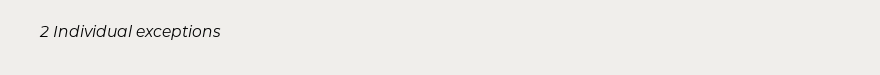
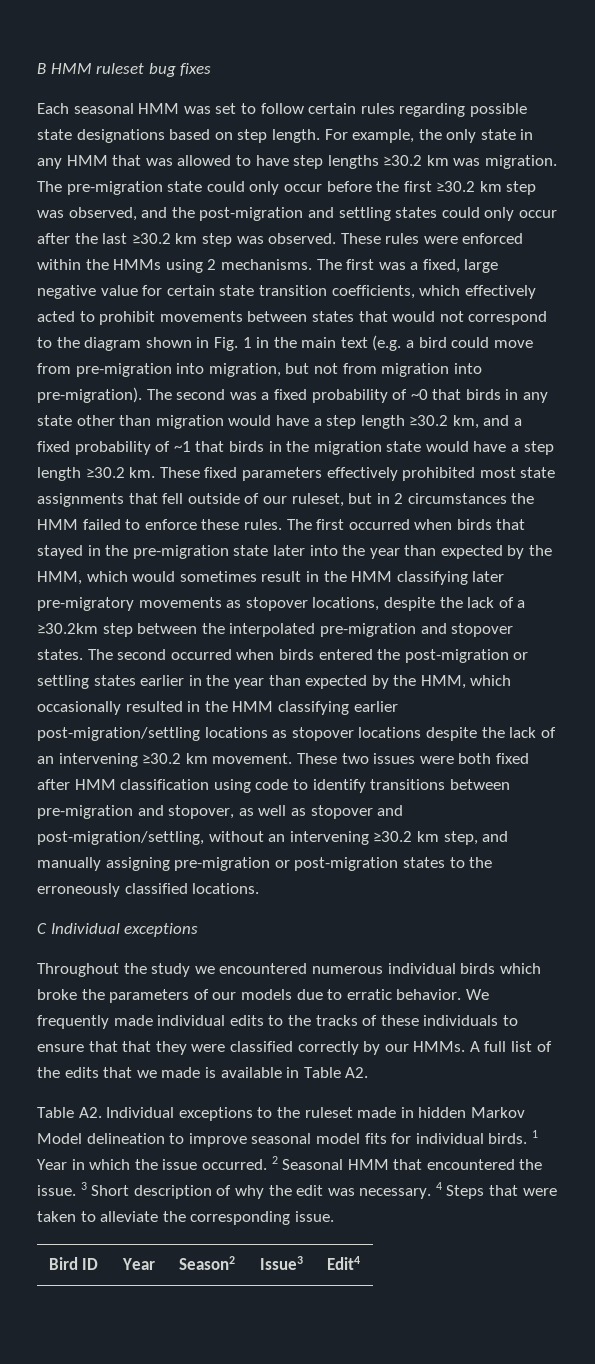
- 2 Individual exceptions
+ B HMM ruleset bug fixes
+ Each seasonal HMM was set to follow certain rules regarding possible state designations based on step length. For example, the only state in any HMM that was allowed to have step lengths ≥30.2 km was migration. The pre-migration state could only occur before the first ≥30.2 km step was observed, and the post-migration and settling states could only occur after the last ≥30.2 km step was observed. These rules were enforced within the HMMs using 2 mechanisms. The first was a fixed, large negative value for certain state transition coefficients, which effectively acted to prohibit movements between states that would not correspond to the diagram shown in Fig. 1 in the main text (e.g. a bird could move from pre-migration into migration, but not from migration into pre-migration). The second was a fixed probability of ~0 that birds in any state other than migration would have a step length ≥30.2 km, and a fixed probability of ~1 that birds in the migration state would have a step length ≥30.2 km. These fixed parameters effectively prohibited most state assignments that fell outside of our ruleset, but in 2 circumstances the HMM failed to enforce these rules. The first occurred when birds that stayed in the pre-migration state later into the year than expected by the HMM, which would sometimes result in the HMM classifying later pre-migratory movements as stopover locations, despite the lack of a ≥30.2km step between the interpolated pre-migration and stopover states. The second occurred when birds entered the post-migration or settling states earlier in the year than expected by the HMM, which occasionally resulted in the HMM classifying earlier post-migration/settling locations as stopover locations despite the lack of an intervening ≥30.2 km movement. These two issues were both fixed after HMM classification using code to identify transitions between pre-migration and stopover, as well as stopover and post-migration/settling, without an intervening ≥30.2 km step, and manually assigning pre-migration or post-migration states to the erroneously classified locations.
+ C Individual exceptions
+ Throughout the study we encountered numerous individual birds which broke the parameters of our models due to erratic behavior. We frequently made individual edits to the tracks of these individuals to ensure that that they were classified correctly by our HMMs. A full list of the edits that we made is available in Table A2.
+ Table A2. Individual exceptions to the ruleset made in hidden Markov Model delineation to improve seasonal model fits for individual birds. 1 Year in which the issue occurred. 2 Seasonal HMM that encountered the issue. 3 Short description of why the edit was necessary. 4 Steps that were taken to alleviate the corresponding issue.
+ Bird ID | Year | Season2 | Issue3 | Edit4

